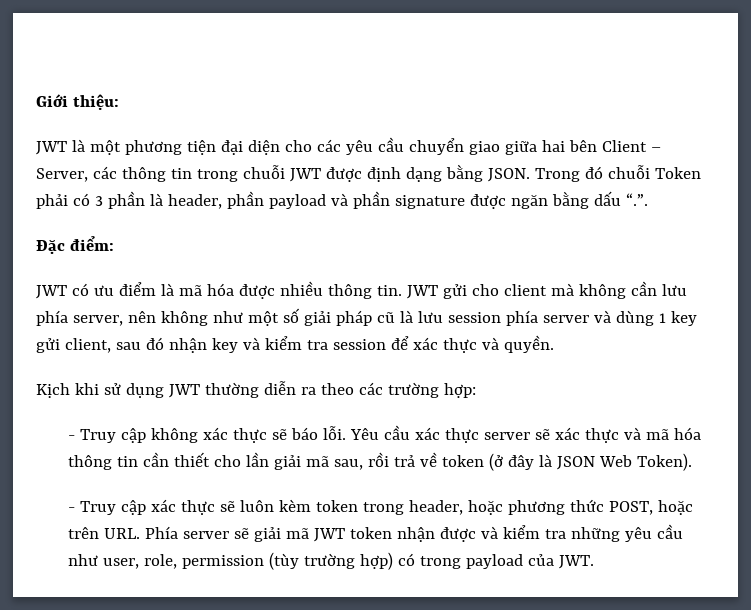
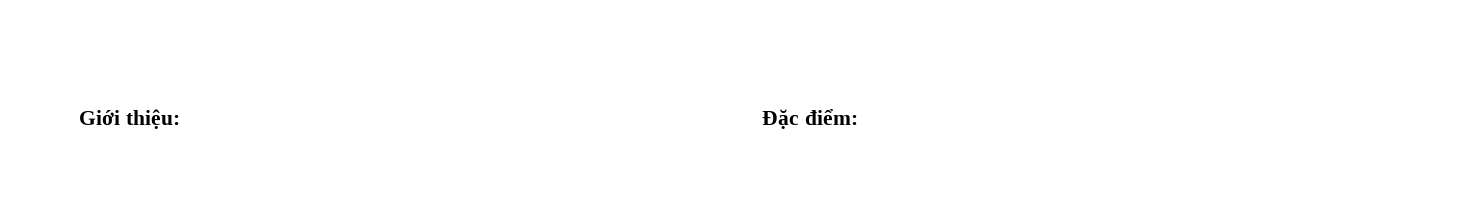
- JWT là một phương tiện đại diện cho các yêu cầu chuyển giao giữa hai bên Client – Server, các thông tin trong chuỗi JWT được định dạng bằng JSON. Trong đó chuỗi Token phải có 3 phần là header, phần payload và phần signature được ngăn bằng dấu “.”.
  Đặc điểm:
- JWT có ưu điểm là mã hóa được nhiều thông tin. JWT gửi cho client mà không cần lưu phía server, nên không như một số giải pháp cũ là lưu session phía server và dùng 1 key gửi client, sau đó nhận key và kiểm tra session để xác thực và quyền.
- Kịch khi sử dụng JWT thường diễn ra theo các trường hợp:
- - Truy cập không xác thực sẽ báo lỗi. Yêu cầu xác thực server sẽ xác thực và mã hóa thông tin cần thiết cho lần giải mã sau, rồi trả về token (ở đây là JSON Web Token).
- - Truy cập xác thực sẽ luôn kèm token trong header, hoặc phương thức POST, hoặc trên URL. Phía server sẽ giải mã JWT token nhận được và kiểm tra những yêu cầu như user, role, permission (tùy trường hợp) có trong payload của JWT.

